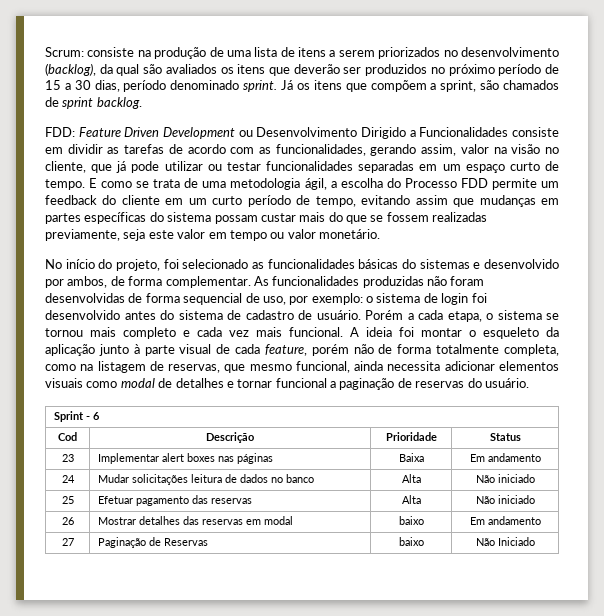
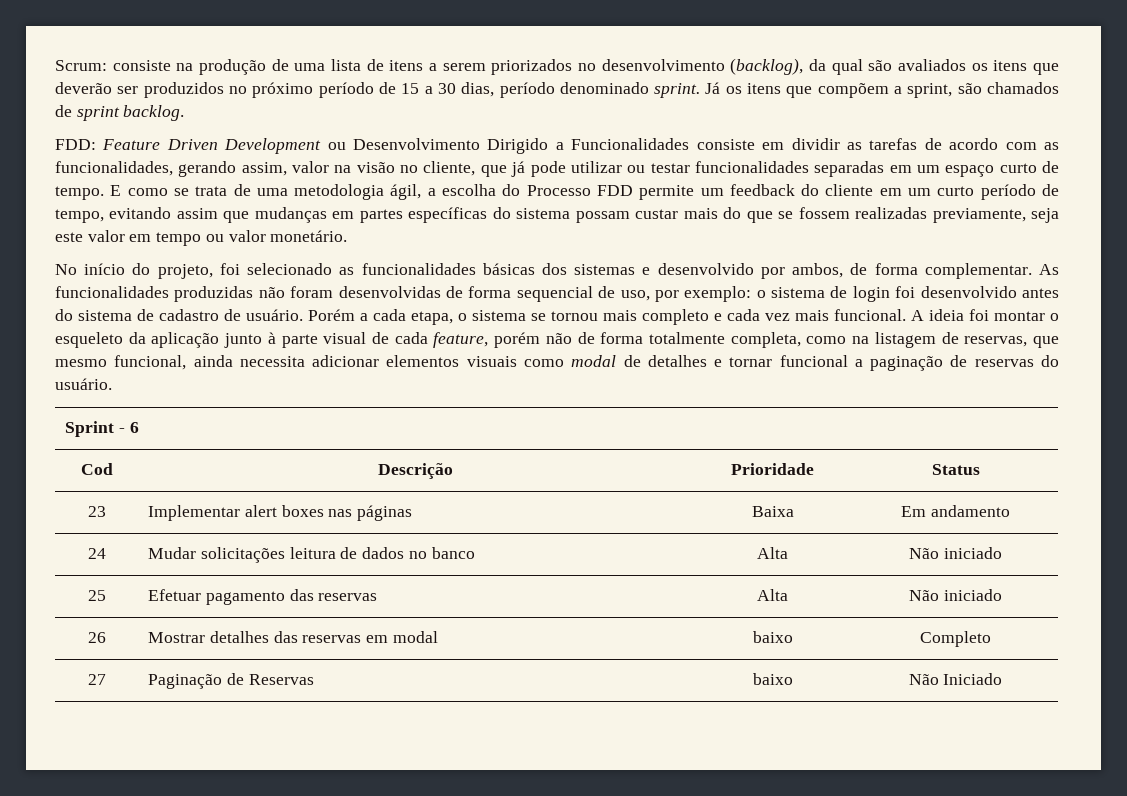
- No início do projeto, foi selecionado as funcionalidades básicas do sistemas e desenvolvido por ambos, de forma complementar.
+ No início do projeto, foi selecionado as funcionalidades básicas dos sistemas e desenvolvido por ambos, de forma complementar.
- 26 | Mostrar detalhes das reservas em modal | baixo | Em andamento
+ 26 | Mostrar detalhes das reservas em modal | baixo | Completo

